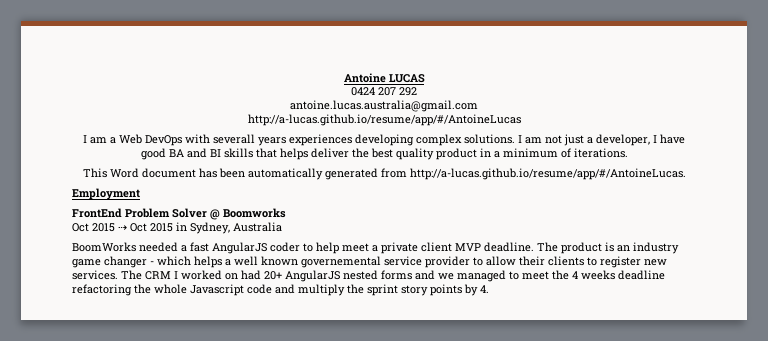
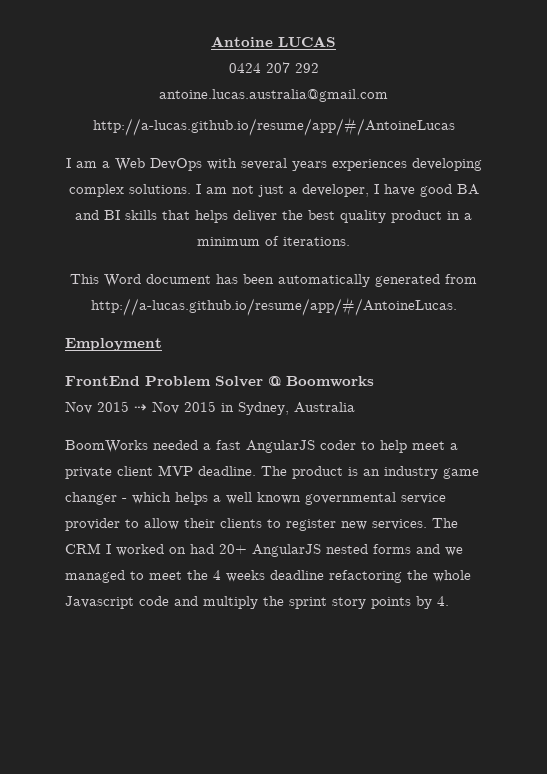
- I am a Web DevOps with severall years experiences developing complex solutions.
+ I am a Web DevOps with several years experiences developing complex solutions.
- Oct 2015 ⇢ Oct 2015 in Sydney, Australia
+ Nov 2015 ⇢ Nov 2015 in Sydney, Australia
- The product is an industry game changer - which helps a well known governemental service provider to allow their clients to register new services.
+ The product is an industry game changer - which helps a well known governmental service provider to allow their clients to register new services.

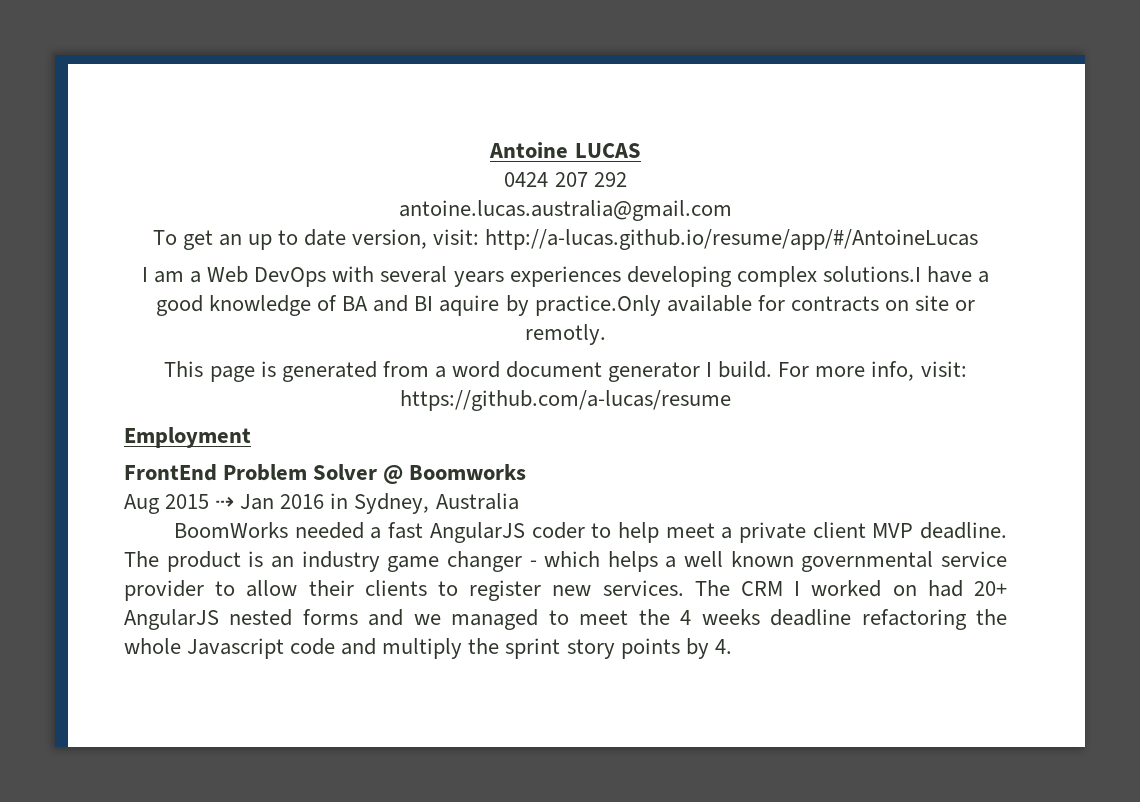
- http://a-lucas.github.io/resume/app/#/AntoineLucas
+ To get an up to date version, visit: http://a-lucas.github.io/resume/app/#/AntoineLucas
- I am a Web DevOps with several years experiences developing complex solutions. I am not just a developer, I have good BA and BI skills that helps deliver the best quality product in a minimum of iterations.
- This Word document has been automatically generated from http://a-lucas.github.io/resume/app/#/AntoineLucas.
+ I am a Web DevOps with several years experiences developing complex solutions.I have a good knowledge of BA and BI aquire by practice.Only available for contracts on site or remotly.
+ This page is generated from a word document generator I build. For more info, visit: https://github.com/a-lucas/resume
- Nov 2015 ⇢ Nov 2015 in Sydney, Australia
+ Aug 2015 ⇢ Jan 2016 in Sydney, Australia

